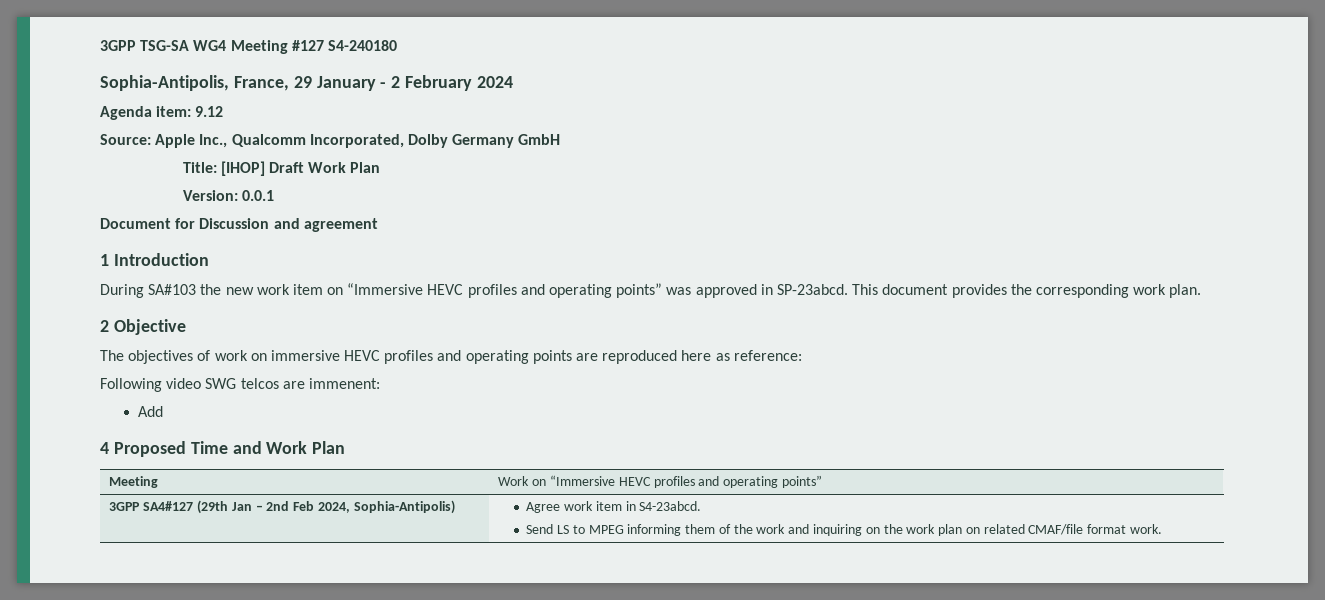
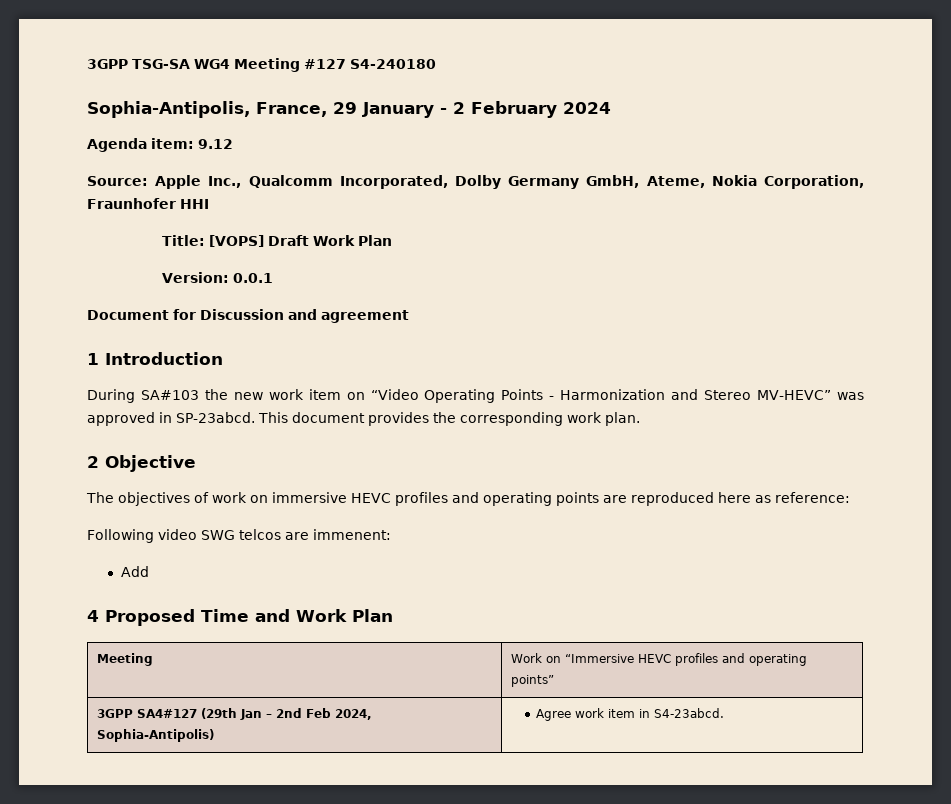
- Source: Apple Inc., Qualcomm Incorporated, Dolby Germany GmbH
+ Source: Apple Inc., Qualcomm Incorporated, Dolby Germany GmbH, Ateme, Nokia Corporation, Fraunhofer HHI
- Title: [IHOP] Draft Work Plan
+ Title: [VOPS] Draft Work Plan
- During SA#103 the new work item on “Immersive HEVC profiles and operating points” was approved in SP-23abcd.
+ During SA#103 the new work item on “Video Operating Points - Harmonization and Stereo MV-HEVC” was approved in SP-23abcd.
  3GPP SA4#127 (29th Jan – 2nd Feb 2024, Sophia-Antipolis) | Agree work item in S4-23abcd.
- Send LS to MPEG informing them of the work and inquiring on the work plan on related CMAF/file format work.

